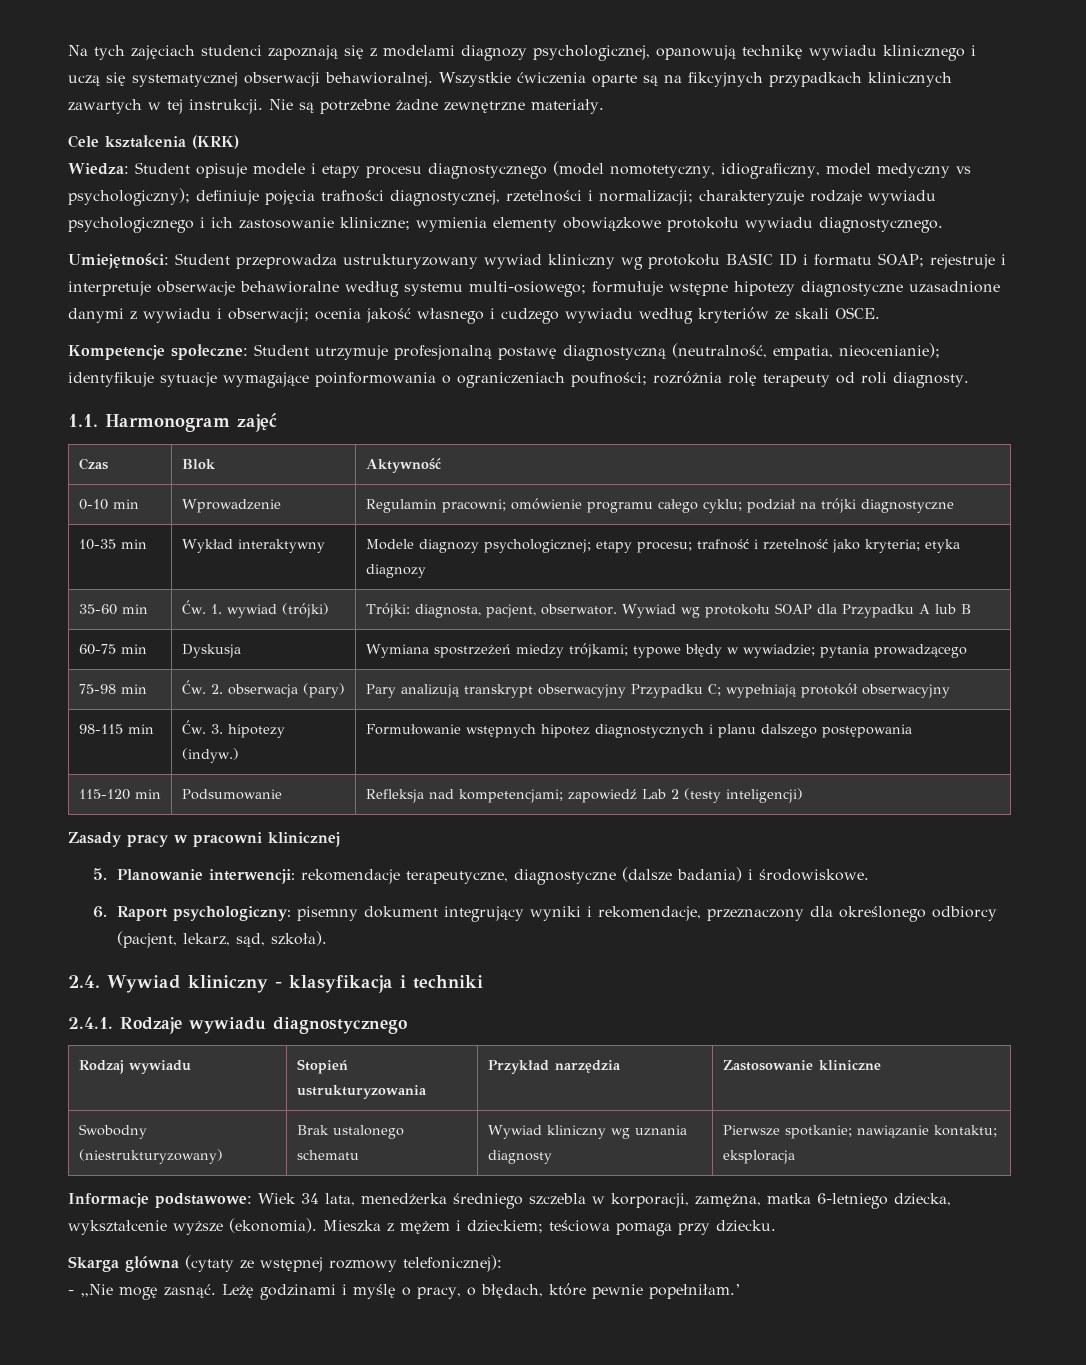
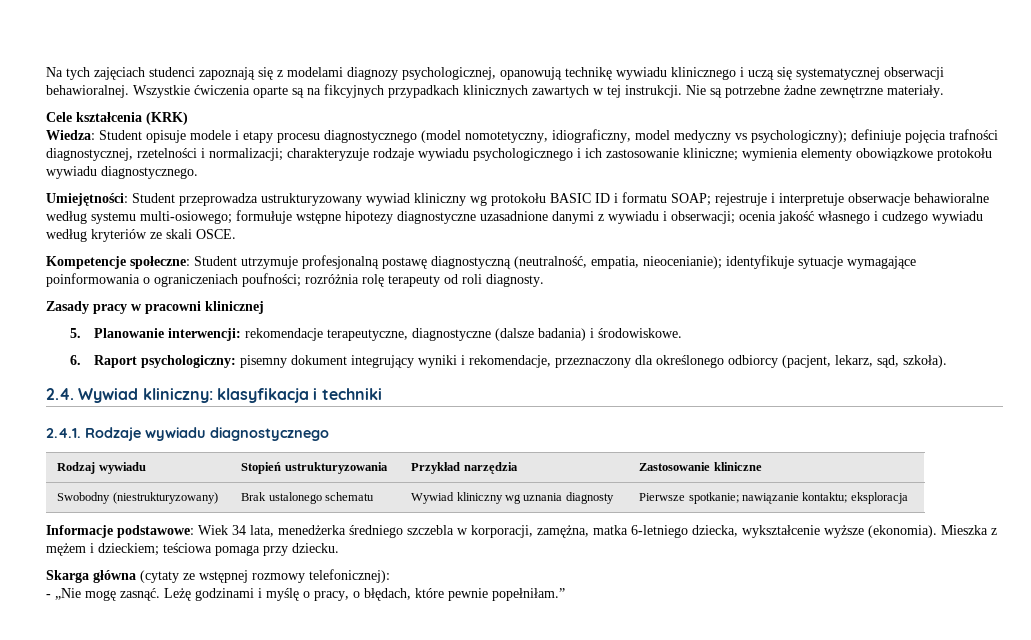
- 1.1. Harmonogram zajęć
- Czas | Blok | Aktywność
- 0-10 min | Wprowadzenie | Regulamin pracowni; omówienie programu całego cyklu; podział na trójki diagnostyczne
- 10-35 min | Wykład interaktywny | Modele diagnozy psychologicznej; etapy procesu; trafność i rzetelność jako kryteria; etyka diagnozy
- 35-60 min | Ćw. 1. wywiad (trójki) | Trójki: diagnosta, pacjent, obserwator. Wywiad wg protokołu SOAP dla Przypadku A lub B
- 60-75 min | Dyskusja | Wymiana spostrzeżeń miedzy trójkami; typowe błędy w wywiadzie; pytania prowadzącego
- 75-98 min | Ćw. 2. obserwacja (pary) | Pary analizują transkrypt obserwacyjny Przypadku C; wypełniają protokół obserwacyjny
- 98-115 min | Ćw. 3. hipotezy (indyw.) | Formułowanie wstępnych hipotez diagnostycznych i planu dalszego postępowania
- 115-120 min | Podsumowanie | Refleksja nad kompetencjami; zapowiedź Lab 2 (testy inteligencji)
- 2.4. Wywiad kliniczny - klasyfikacja i techniki
+ 2.4. Wywiad kliniczny: klasyfikacja i techniki
- Leżę godzinami i myślę o pracy, o błędach, które pewnie popełniłam.’
+ Leżę godzinami i myślę o pracy, o błędach, które pewnie popełniłam.”

